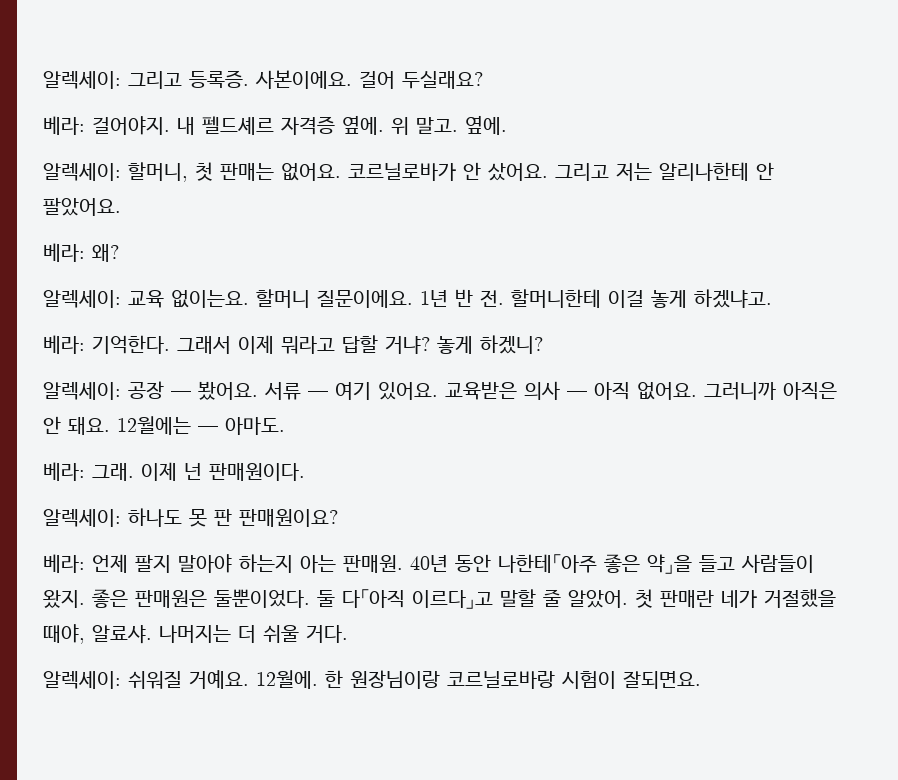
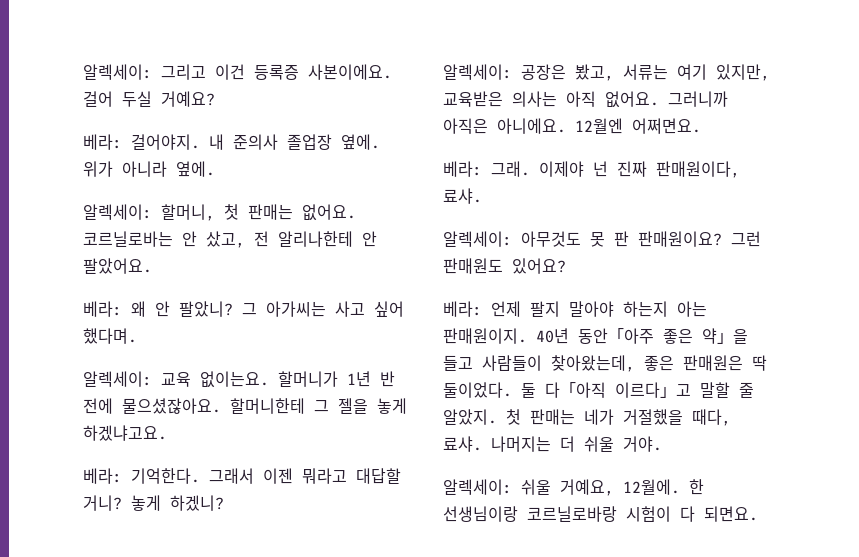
- 알렉세이: 그리고 등록증. 사본이에요. 걸어 두실래요?
- 베라: 걸어야지. 내 펠드셰르 자격증 옆에. 위 말고. 옆에.
+ 알렉세이: 그리고 이건 등록증 사본이에요. 걸어 두실 거예요?
+ 베라: 걸어야지. 내 준의사 졸업장 옆에. 위가 아니라 옆에.
- 코르닐로바가 안 샀어요. 그리고 저는 알리나한테 안 팔았어요.
+ 코르닐로바는 안 샀고, 전 알리나한테 안 팔았어요.
- 베라: 왜?
- 알렉세이: 교육 없이는요. 할머니 질문이에요. 1년 반 전. 할머니한테 이걸 놓게 하겠냐고.
+ 베라: 왜 안 팔았니? 그 아가씨는 사고 싶어 했다며.
+ 알렉세이: 교육 없이는요. 할머니가 1년 반 전에 물으셨잖아요. 할머니한테 그 젤을 놓게 하겠냐고요.
- 그래서 이제 뭐라고 답할 거냐?
+ 그래서 이젠 뭐라고 대답할 거니?
- 알렉세이: 공장 — 봤어요. 서류 — 여기 있어요. 교육받은 의사 — 아직 없어요. 그러니까 아직은 안 돼요. 12월에는 — 아마도.
- 베라: 그래. 이제 넌 판매원이다.
- 알렉세이: 하나도 못 판 판매원이요?
+ 알렉세이: 공장은 봤고, 서류는 여기 있지만, 교육받은 의사는 아직 없어요. 그러니까 아직은 아니에요. 12월엔 어쩌면요.
+ 베라: 그래. 이제야 넌 진짜 판매원이다, 료샤.
+ 알렉세이: 아무것도 못 판 판매원이요? 그런 판매원도 있어요?
- 베라: 언제 팔지 말아야 하는지 아는 판매원.
+ 베라: 언제 팔지 말아야 하는지 아는 판매원이지.
- 40년 동안 나한테「아주 좋은 약」을 들고 사람들이 왔지. 좋은 판매원은 둘뿐이었다.
+ 40년 동안「아주 좋은 약」을 들고 사람들이 찾아왔는데, 좋은 판매원은 딱 둘이었다.
- 둘 다「아직 이르다」고 말할 줄 알았어. 첫 판매란 네가 거절했을 때야, 알료샤.
+ 둘 다「아직 이르다」고 말할 줄 알았지. 첫 판매는 네가 거절했을 때다, 료샤.
- 나머지는 더 쉬울 거다.
- 알렉세이: 쉬워질 거예요. 12월에.
+ 나머지는 더 쉬울 거야.
+ 알렉세이: 쉬울 거예요, 12월에.
- 한 원장님이랑 코르닐로바랑 시험이 잘되면요.
+ 한 선생님이랑 코르닐로바랑 시험이 다 되면요.

